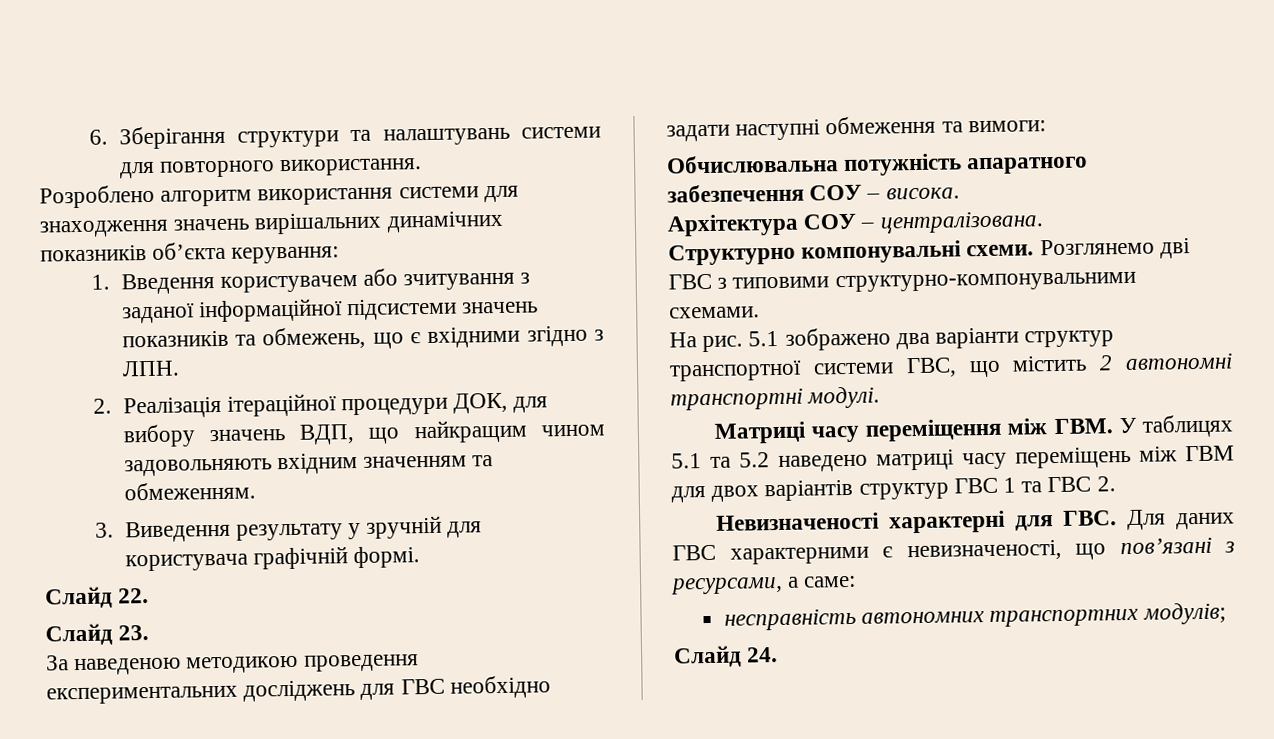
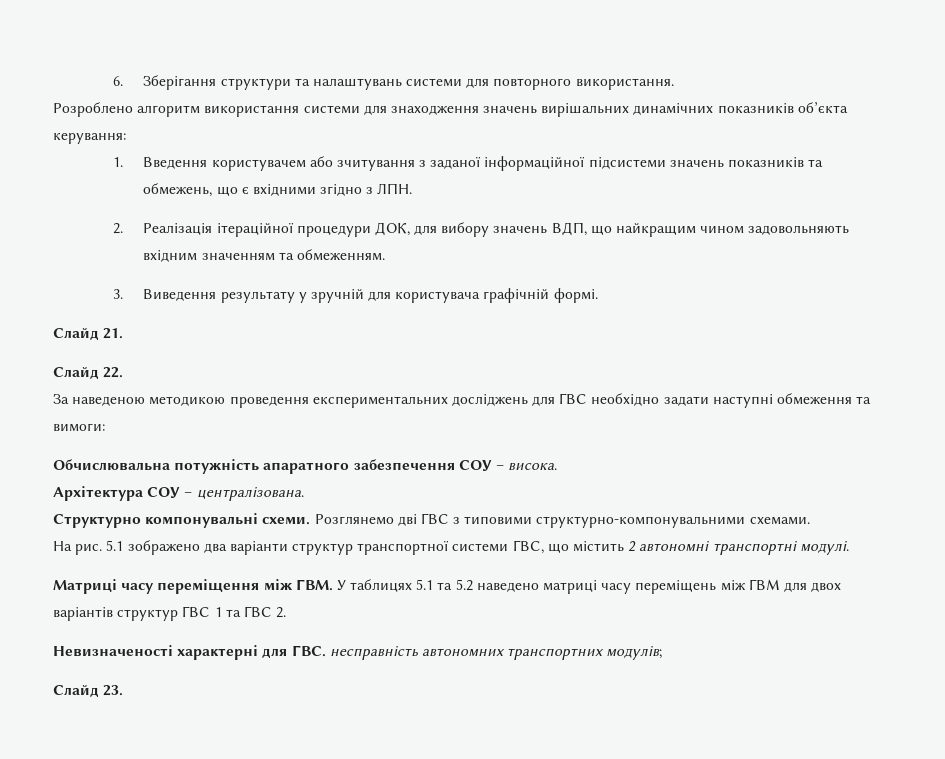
+ Слайд 21.
  Слайд 22.
- Слайд 23.
- Невизначеності характерні для ГВС. Для даних ГВС характерними є невизначеності, що пов’язані з ресурсами, а саме:
- несправність автономних транспортних модулів;
+ Невизначеності характерні для ГВС. несправність автономних транспортних модулів;
- Слайд 24.
+ Слайд 23.

